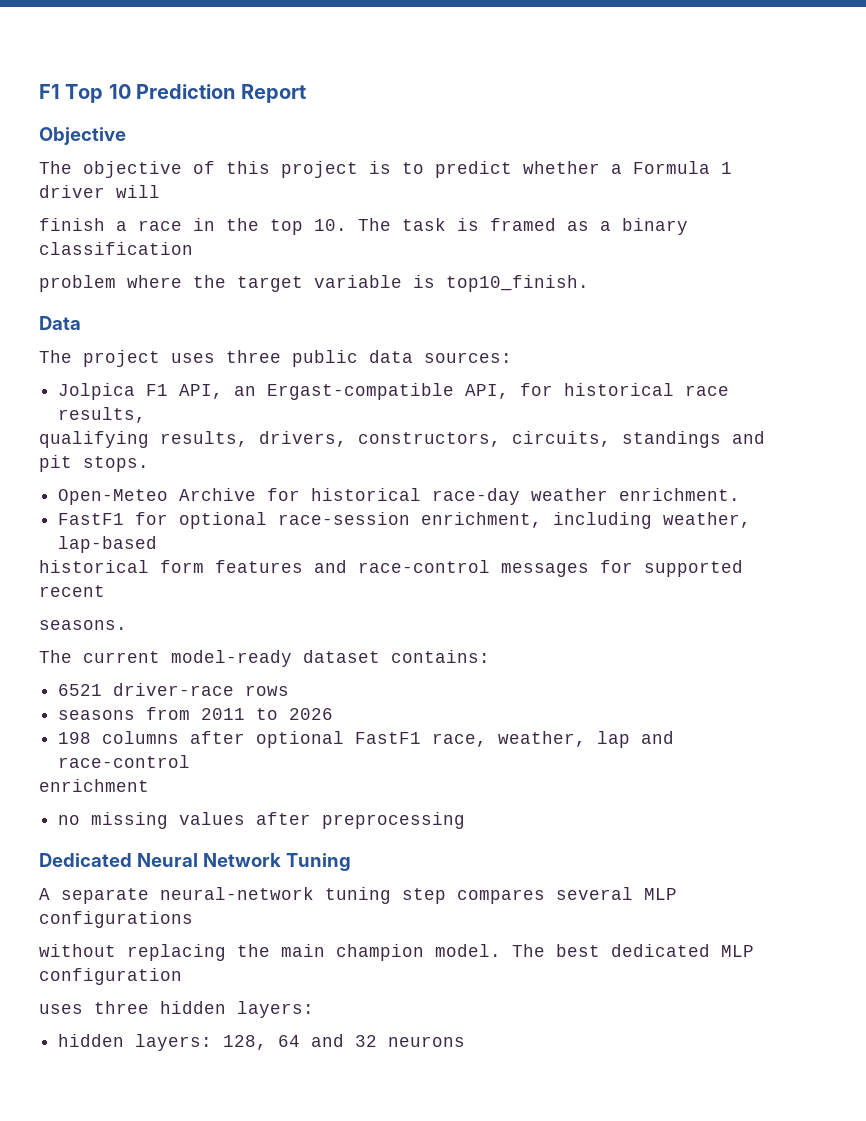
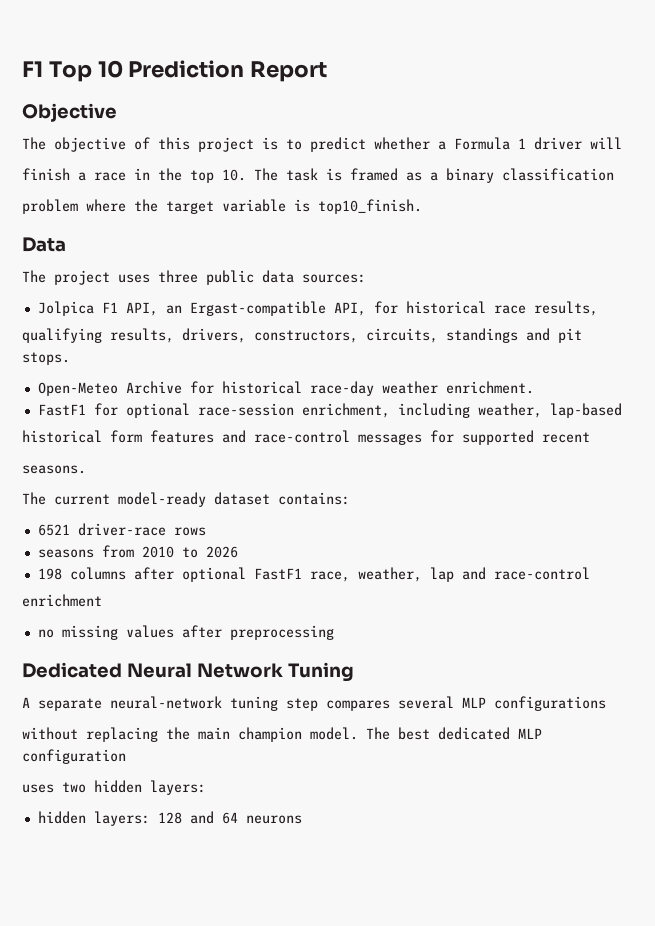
- seasons from 2011 to 2026
+ seasons from 2010 to 2026
- uses three hidden layers:
+ uses two hidden layers:
- hidden layers: 128, 64 and 32 neurons
+ hidden layers: 128 and 64 neurons

